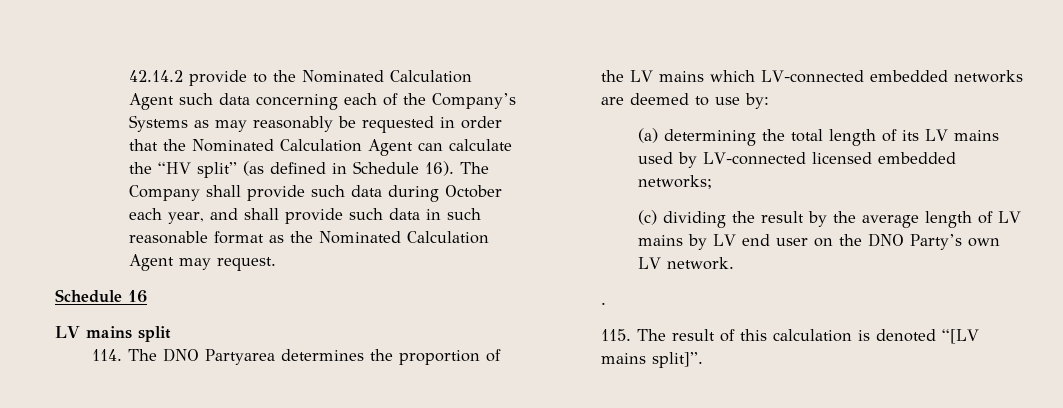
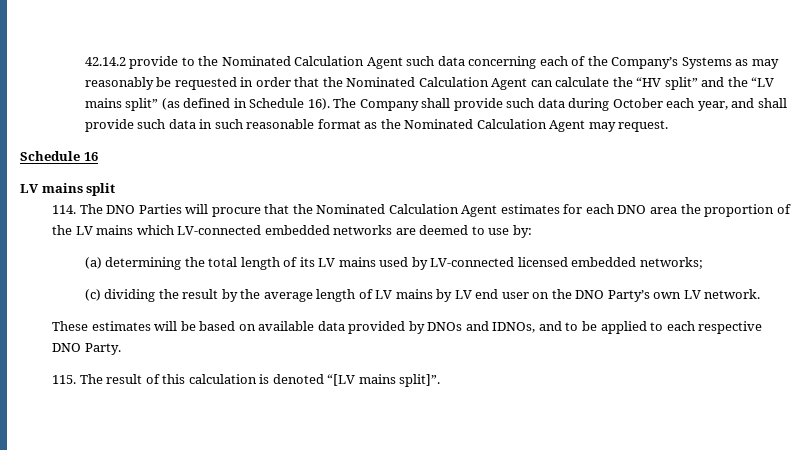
- 42.14.2 provide to the Nominated Calculation Agent such data concerning each of the Company’s Systems as may reasonably be requested in order that the Nominated Calculation Agent can calculate the “HV split” (as defined in Schedule 16).
+ 42.14.2 provide to the Nominated Calculation Agent such data concerning each of the Company’s Systems as may reasonably be requested in order that the Nominated Calculation Agent can calculate the “HV split” and the “LV mains split” (as defined in Schedule 16).
- 114. The DNO Partyarea determines the proportion of the LV mains which LV-connected embedded networks are deemed to use by:
+ 114. The DNO Parties will procure that the Nominated Calculation Agent estimates for each DNO area the proportion of the LV mains which LV-connected embedded networks are deemed to use by:
- .
+ These estimates will be based on available data provided by DNOs and IDNOs, and to be applied to each respective DNO Party.

